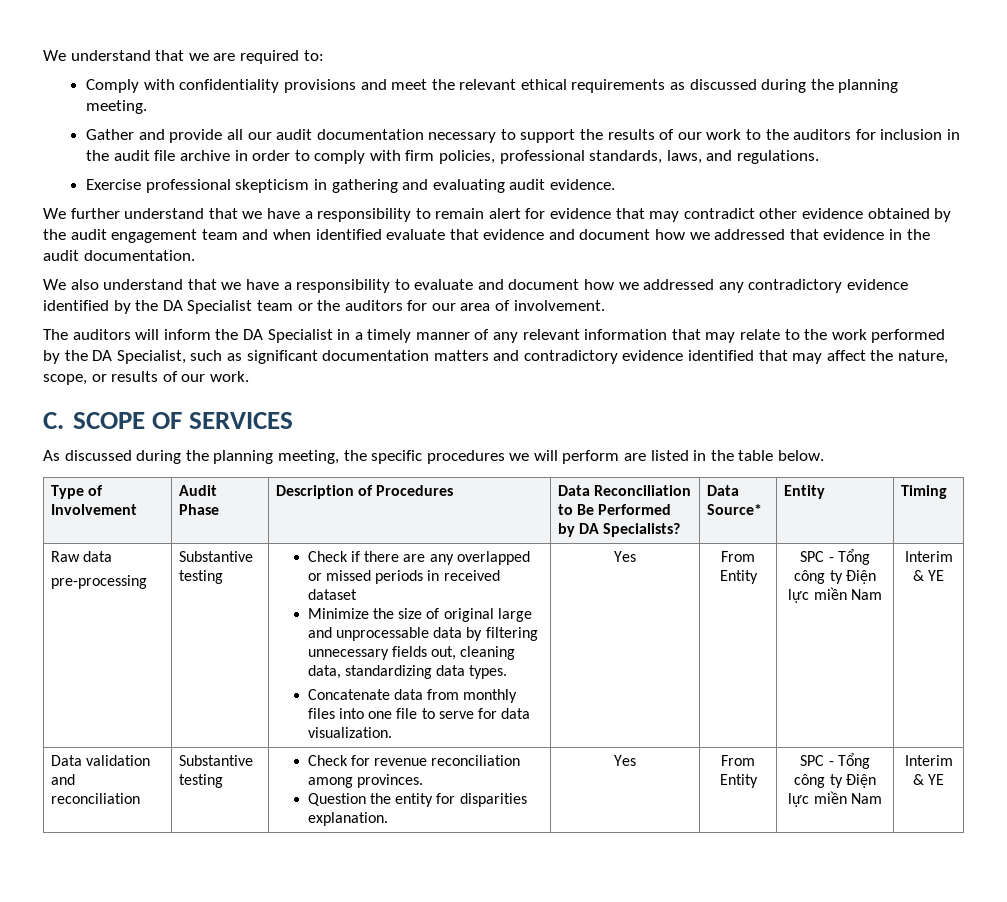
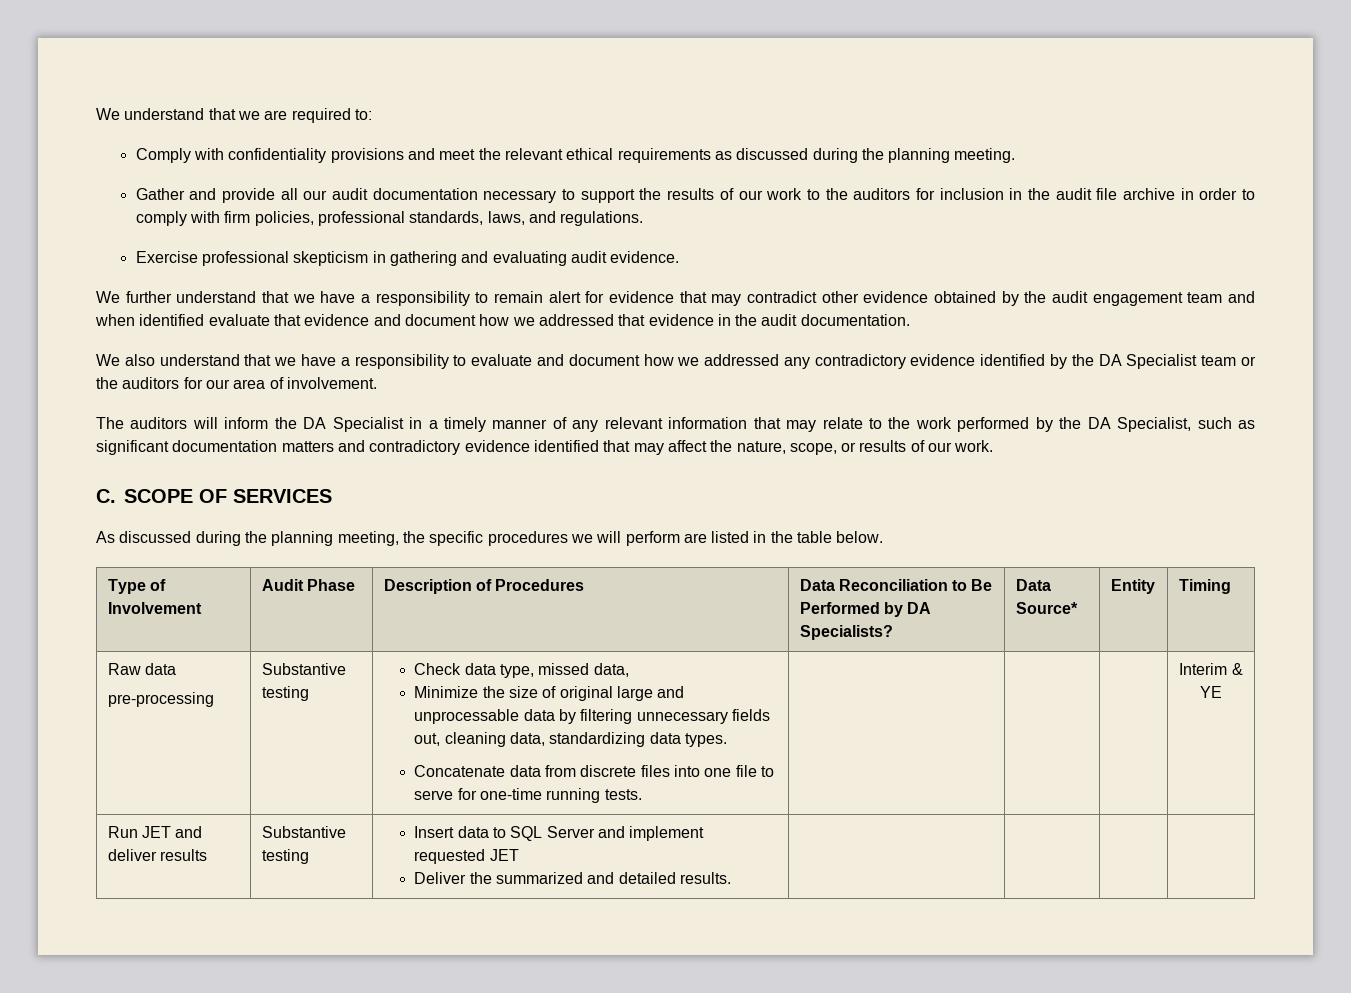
- Check if there are any overlapped or missed periods in received dataset
+ Check data type, missed data,
- Concatenate data from monthly files into one file to serve for data visualization. | Yes | From Entity | SPC - Tổng công ty Điện lực miền Nam | Interim & YE
- Data validation and reconciliation | Substantive testing | Check for revenue reconciliation among provinces.
- Question the entity for disparities explanation. | Yes | From Entity | SPC - Tổng công ty Điện lực miền Nam | Interim & YE
+ Concatenate data from discrete files into one file to serve for one-time running tests. | | | | Interim & YE
+ Run JET and deliver results | Substantive testing | Insert data to SQL Server and implement requested JET
+ Deliver the summarized and detailed results. | | | |

